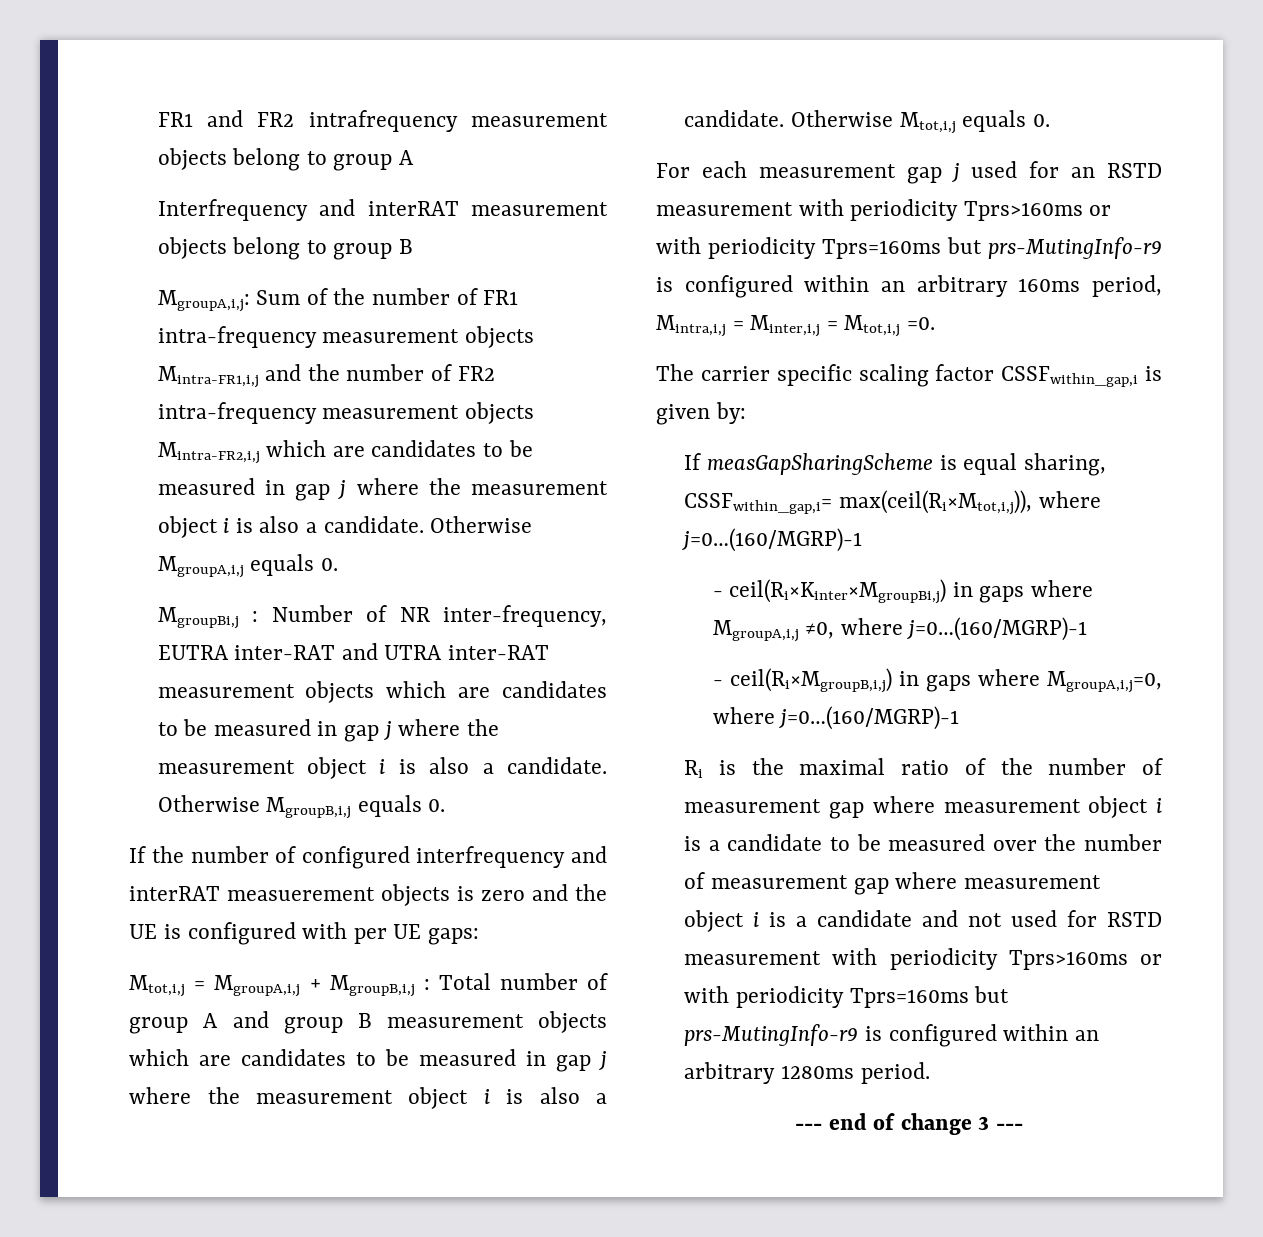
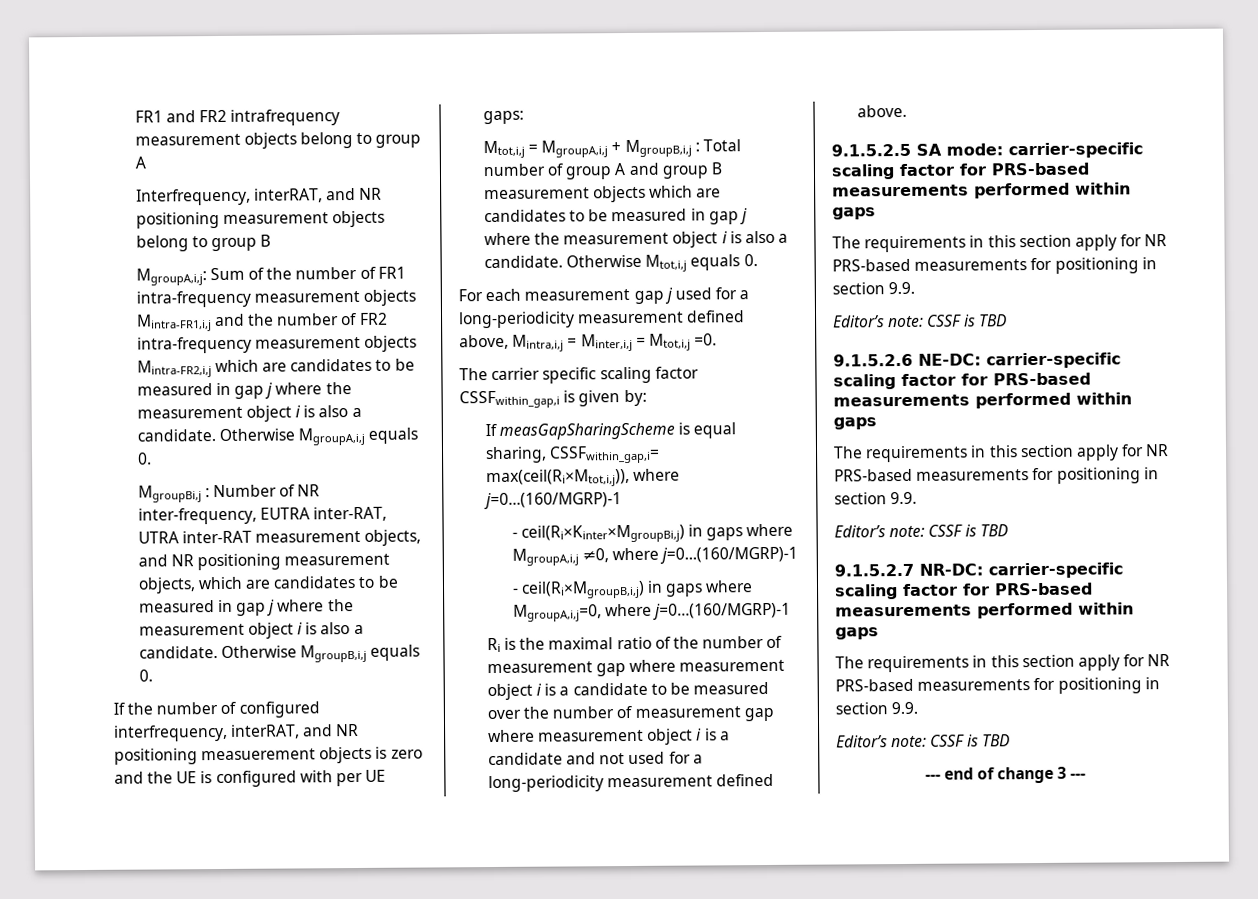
- Interfrequency and interRAT measurement objects belong to group B
+ Interfrequency, interRAT, and NR positioning measurement objects belong to group B
- MgroupBi,j : Number of NR inter-frequency, EUTRA inter-RAT and UTRA inter-RAT measurement objects which are candidates to be measured in gap j where the measurement object i is also a candidate.
+ MgroupBi,j : Number of NR inter-frequency, EUTRA inter-RAT, UTRA inter-RAT measurement objects, and NR positioning measurement objects, which are candidates to be measured in gap j where the measurement object i is also a candidate.
- If the number of configured interfrequency and interRAT measuerement objects is zero and the UE is configured with per UE gaps:
+ If the number of configured interfrequency, interRAT, and NR positioning measuerement objects is zero and the UE is configured with per UE gaps:
- For each measurement gap j used for an RSTD measurement with periodicity Tprs>160ms or with periodicity Tprs=160ms but prs-MutingInfo-r9 is configured within an arbitrary 160ms period, Mintra,i,j = Minter,i,j = Mtot,i,j =0.
+ For each measurement gap j used for a long-periodicity measurement defined above, Mintra,i,j = Minter,i,j = Mtot,i,j =0.
- Ri is the maximal ratio of the number of measurement gap where measurement object i is a candidate to be measured over the number of measurement gap where measurement object i is a candidate and not used for RSTD measurement with periodicity Tprs>160ms or with periodicity Tprs=160ms but prs-MutingInfo-r9 is configured within an arbitrary 1280ms period.
+ Ri is the maximal ratio of the number of measurement gap where measurement object i is a candidate to be measured over the number of measurement gap where measurement object i is a candidate and not used for a long-periodicity measurement defined above.
+ 9.1.5.2.5 SA mode: carrier-specific scaling factor for PRS-based measurements performed within gaps
+ The requirements in this section apply for NR PRS-based measurements for positioning in section 9.9.
+ Editor’s note: CSSF is TBD
+ 9.1.5.2.6 NE-DC: carrier-specific scaling factor for PRS-based measurements performed within gaps
+ The requirements in this section apply for NR PRS-based measurements for positioning in section 9.9.
+ Editor’s note: CSSF is TBD
+ 9.1.5.2.7 NR-DC: carrier-specific scaling factor for PRS-based measurements performed within gaps
+ The requirements in this section apply for NR PRS-based measurements for positioning in section 9.9.
+ Editor’s note: CSSF is TBD

